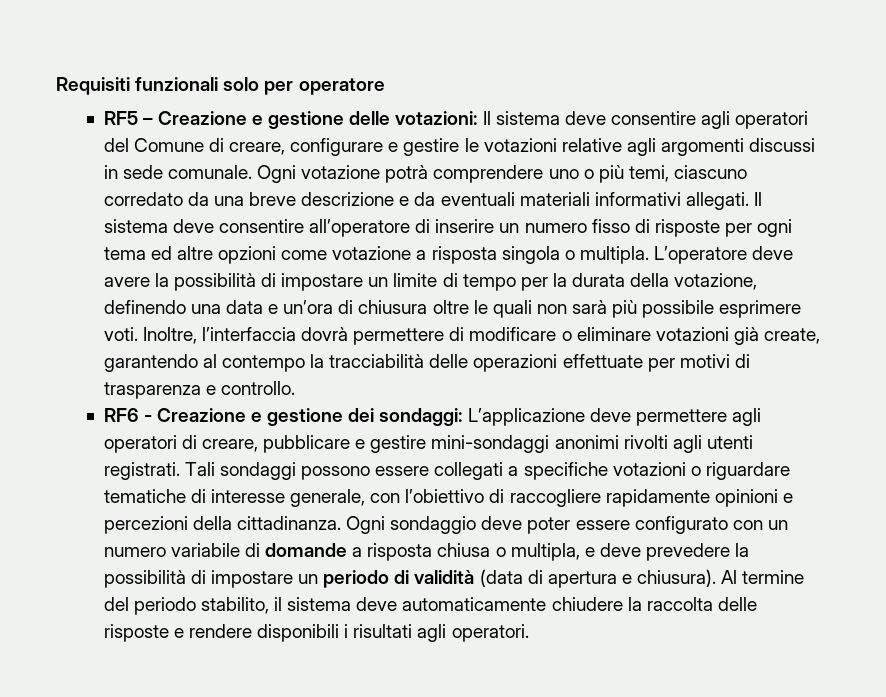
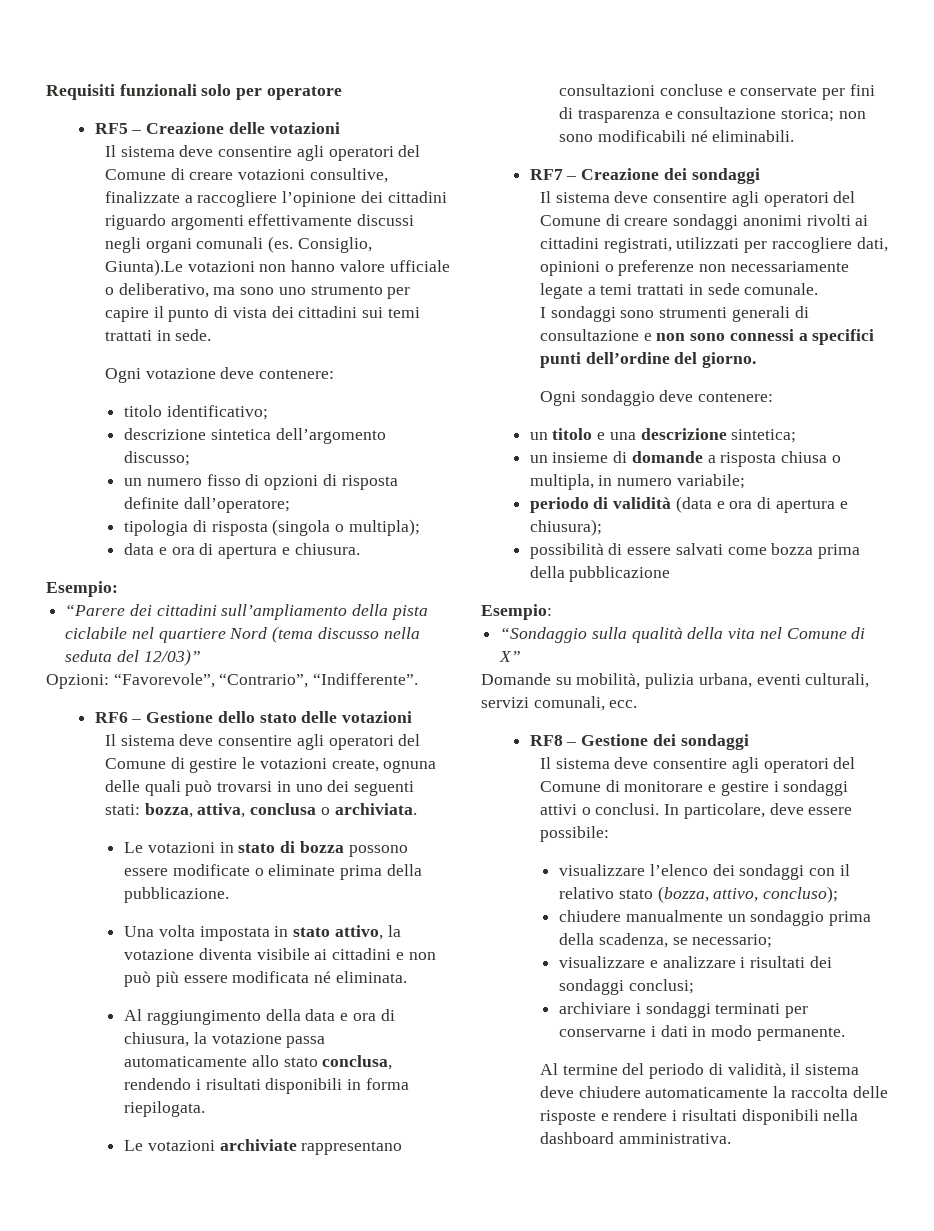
- RF5 – Creazione e gestione delle votazioni: Il sistema deve consentire agli operatori del Comune di creare, configurare e gestire le votazioni relative agli argomenti discussi in sede comunale. Ogni votazione potrà comprendere uno o più temi, ciascuno corredato da una breve descrizione e da eventuali materiali informativi allegati. Il sistema deve consentire all’operatore di inserire un numero fisso di risposte per ogni tema ed altre opzioni come votazione a risposta singola o multipla. L’operatore deve avere la possibilità di impostare un limite di tempo per la durata della votazione, definendo una data e un’ora di chiusura oltre le quali non sarà più possibile esprimere voti. Inoltre, l’interfaccia dovrà permettere di modificare o eliminare votazioni già create, garantendo al contempo la tracciabilità delle operazioni effettuate per motivi di trasparenza e controllo.
- RF6 - Creazione e gestione dei sondaggi: L’applicazione deve permettere agli operatori di creare, pubblicare e gestire mini-sondaggi anonimi rivolti agli utenti registrati. Tali sondaggi possono essere collegati a specifiche votazioni o riguardare tematiche di interesse generale, con l’obiettivo di raccogliere rapidamente opinioni e percezioni della cittadinanza. Ogni sondaggio deve poter essere configurato con un numero variabile di domande a risposta chiusa o multipla, e deve prevedere la possibilità di impostare un periodo di validità (data di apertura e chiusura). Al termine del periodo stabilito, il sistema deve automaticamente chiudere la raccolta delle risposte e rendere disponibili i risultati agli operatori.
+ RF5 – Creazione delle votazioni
+ Il sistema deve consentire agli operatori del Comune di creare votazioni consultive, finalizzate a raccogliere l’opinione dei cittadini riguardo argomenti effettivamente discussi negli organi comunali (es. Consiglio, Giunta).Le votazioni non hanno valore ufficiale o deliberativo, ma sono uno strumento per capire il punto di vista dei cittadini sui temi trattati in sede.
+ Ogni votazione deve contenere:
+ titolo identificativo;
+ descrizione sintetica dell’argomento discusso;
+ un numero fisso di opzioni di risposta definite dall’operatore;
+ tipologia di risposta (singola o multipla);
+ data e ora di apertura e chiusura.
+ Esempio:
+ “Parere dei cittadini sull’ampliamento della pista ciclabile nel quartiere Nord (tema discusso nella seduta del 12/03)”
+ Opzioni: “Favorevole”, “Contrario”, “Indifferente”.
+ RF6 – Gestione dello stato delle votazioni
+ Il sistema deve consentire agli operatori del Comune di gestire le votazioni create, ognuna delle quali può trovarsi in uno dei seguenti stati: bozza, attiva, conclusa o archiviata.
+ Le votazioni in stato di bozza possono essere modificate o eliminate prima della pubblicazione.
+ Una volta impostata in stato attivo, la votazione diventa visibile ai cittadini e non può più essere modificata né eliminata.
+ Al raggiungimento della data e ora di chiusura, la votazione passa automaticamente allo stato conclusa, rendendo i risultati disponibili in forma riepilogata.
+ Le votazioni archiviate rappresentano consultazioni concluse e conservate per fini di trasparenza e consultazione storica; non sono modificabili né eliminabili.
+ RF7 – Creazione dei sondaggi
+ Il sistema deve consentire agli operatori del Comune di creare sondaggi anonimi rivolti ai cittadini registrati, utilizzati per raccogliere dati, opinioni o preferenze non necessariamente legate a temi trattati in sede comunale.
+ I sondaggi sono strumenti generali di consultazione e non sono connessi a specifici punti dell’ordine del giorno.
+ Ogni sondaggio deve contenere:
+ un titolo e una descrizione sintetica;
+ un insieme di domande a risposta chiusa o multipla, in numero variabile;
+ periodo di validità (data e ora di apertura e chiusura);
+ possibilità di essere salvati come bozza prima della pubblicazione
+ Esempio:
+ “Sondaggio sulla qualità della vita nel Comune di X”
+ Domande su mobilità, pulizia urbana, eventi culturali, servizi comunali, ecc.
+ RF8 – Gestione dei sondaggi
+ Il sistema deve consentire agli operatori del Comune di monitorare e gestire i sondaggi attivi o conclusi. In particolare, deve essere possibile:
+ visualizzare l’elenco dei sondaggi con il relativo stato (bozza, attivo, concluso);
+ chiudere manualmente un sondaggio prima della scadenza, se necessario;
+ visualizzare e analizzare i risultati dei sondaggi conclusi;
+ archiviare i sondaggi terminati per conservarne i dati in modo permanente.
+ Al termine del periodo di validità, il sistema deve chiudere automaticamente la raccolta delle risposte e rendere i risultati disponibili nella dashboard amministrativa.

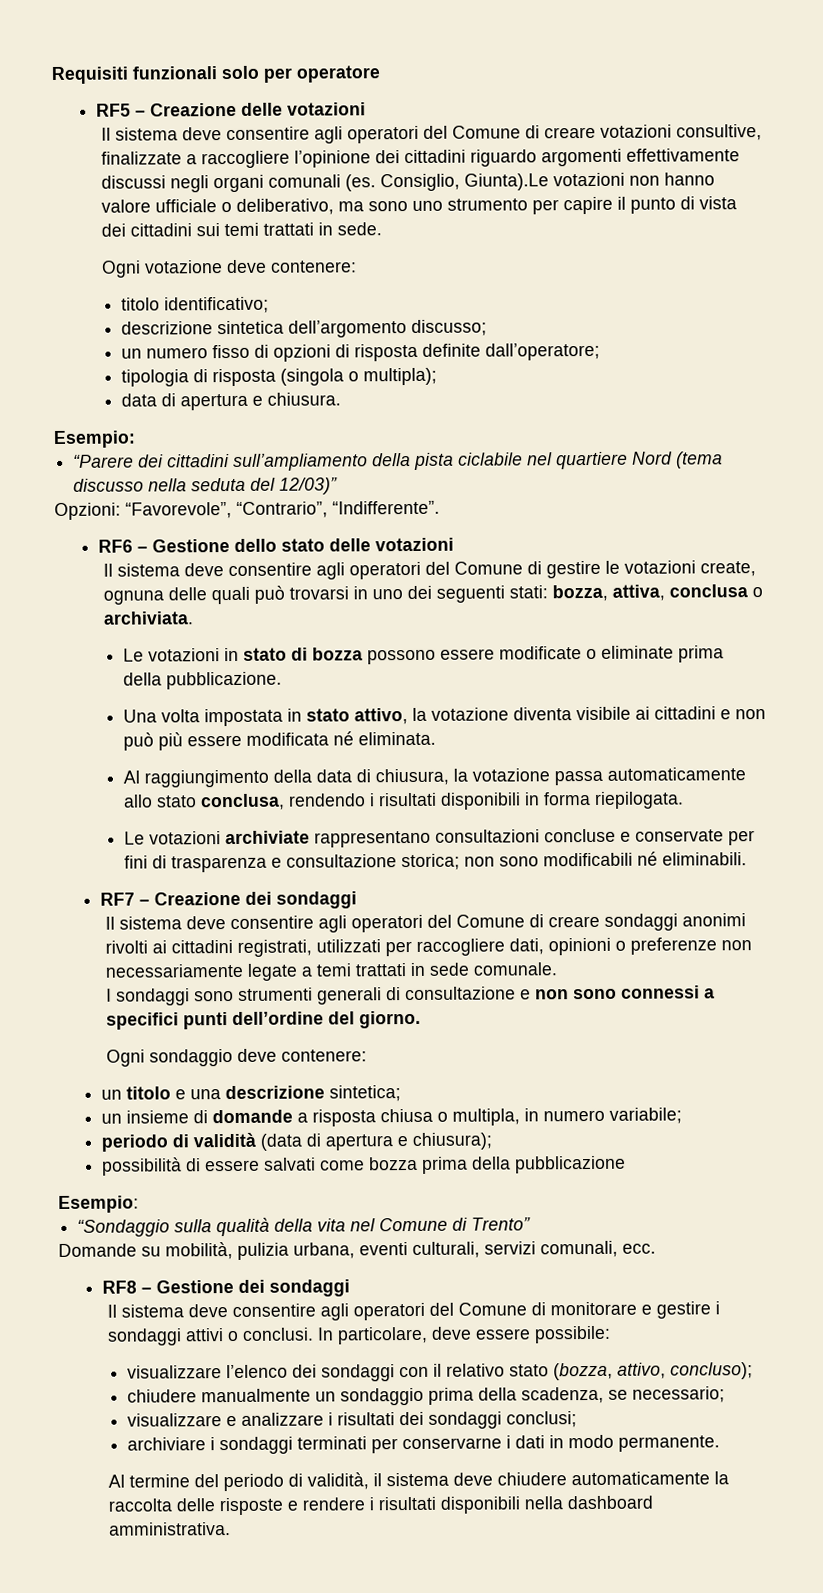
- data e ora di apertura e chiusura.
+ data di apertura e chiusura.
- Al raggiungimento della data e ora di chiusura, la votazione passa automaticamente allo stato conclusa, rendendo i risultati disponibili in forma riepilogata.
+ Al raggiungimento della data di chiusura, la votazione passa automaticamente allo stato conclusa, rendendo i risultati disponibili in forma riepilogata.
- periodo di validità (data e ora di apertura e chiusura);
+ periodo di validità (data di apertura e chiusura);
- “Sondaggio sulla qualità della vita nel Comune di X”
+ “Sondaggio sulla qualità della vita nel Comune di Trento”

